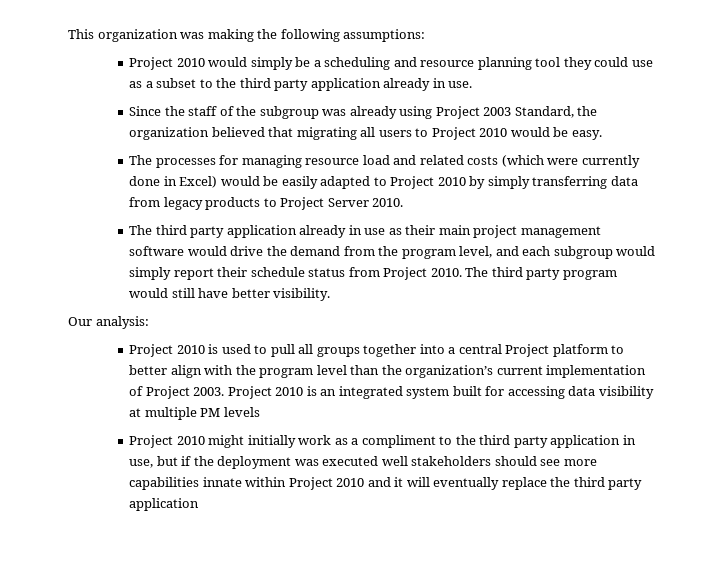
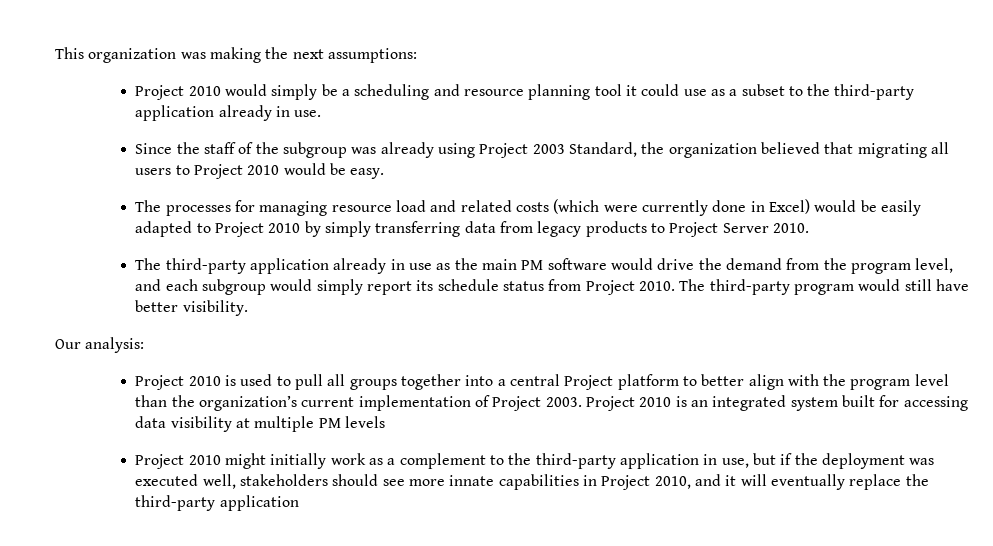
- This organization was making the following assumptions:
+ This organization was making the next assumptions:
- Project 2010 would simply be a scheduling and resource planning tool they could use as a subset to the third party application already in use.
+ Project 2010 would simply be a scheduling and resource planning tool it could use as a subset to the third-party application already in use.
- The third party application already in use as their main project management software would drive the demand from the program level, and each subgroup would simply report their schedule status from Project 2010.
+ The third-party application already in use as the main PM software would drive the demand from the program level, and each subgroup would simply report its schedule status from Project 2010.
- The third party program would still have better visibility.
+ The third-party program would still have better visibility.
- Project 2010 might initially work as a compliment to the third party application in use, but if the deployment was executed well stakeholders should see more capabilities innate within Project 2010 and it will eventually replace the third party application
+ Project 2010 might initially work as a complement to the third-party application in use, but if the deployment was executed well, stakeholders should see more innate capabilities in Project 2010, and it will eventually replace the third-party application

